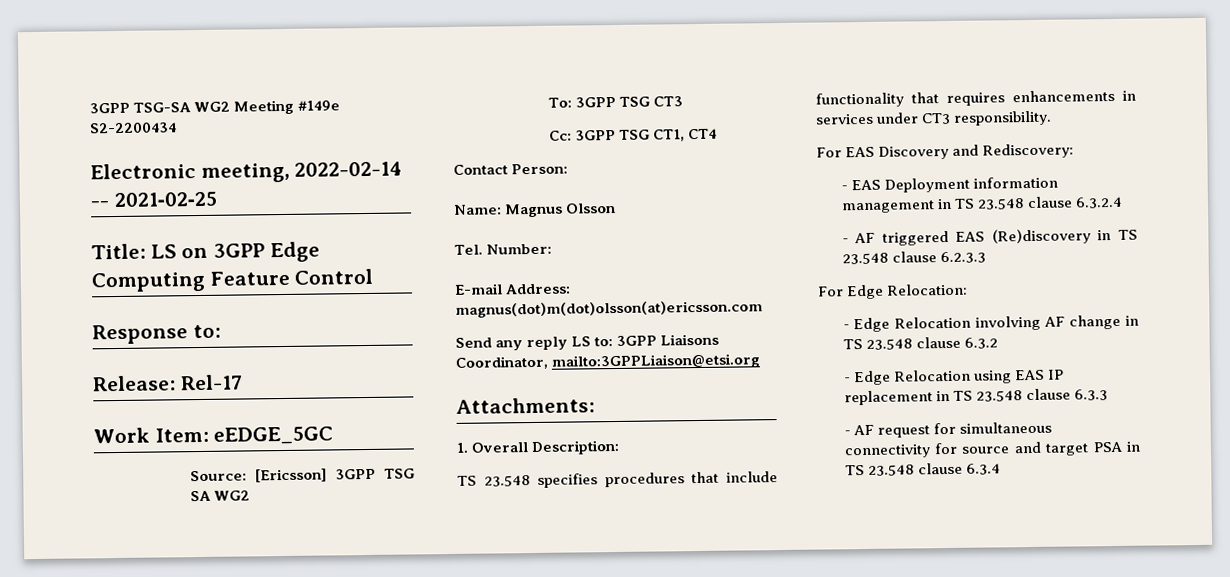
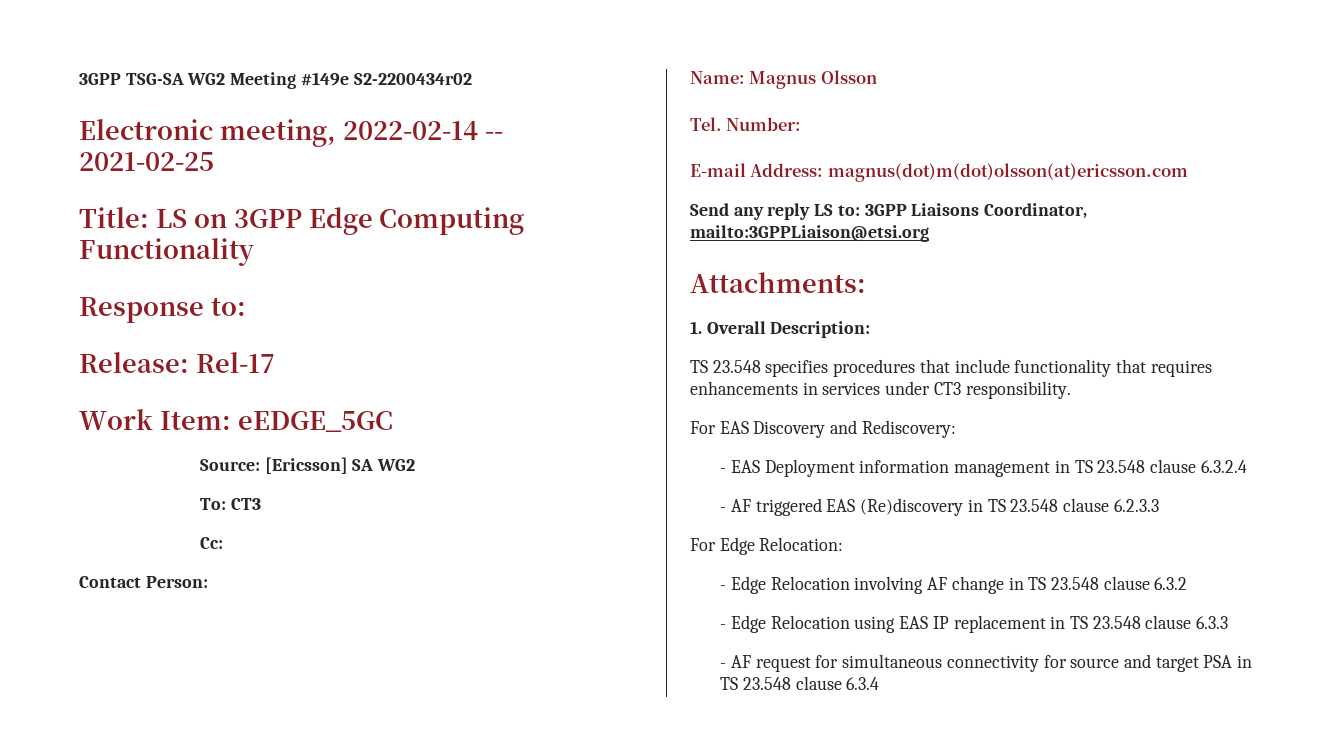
- 3GPP TSG-SA WG2 Meeting #149e S2-2200434
+ 3GPP TSG-SA WG2 Meeting #149e S2-2200434r02
- Title: LS on 3GPP Edge Computing Feature Control
+ Title: LS on 3GPP Edge Computing Functionality
- Source: [Ericsson] 3GPP TSG SA WG2
+ Source: [Ericsson] SA WG2
- To: 3GPP TSG CT3
+ To: CT3
- Cc: 3GPP TSG CT1, CT4
+ Cc:

